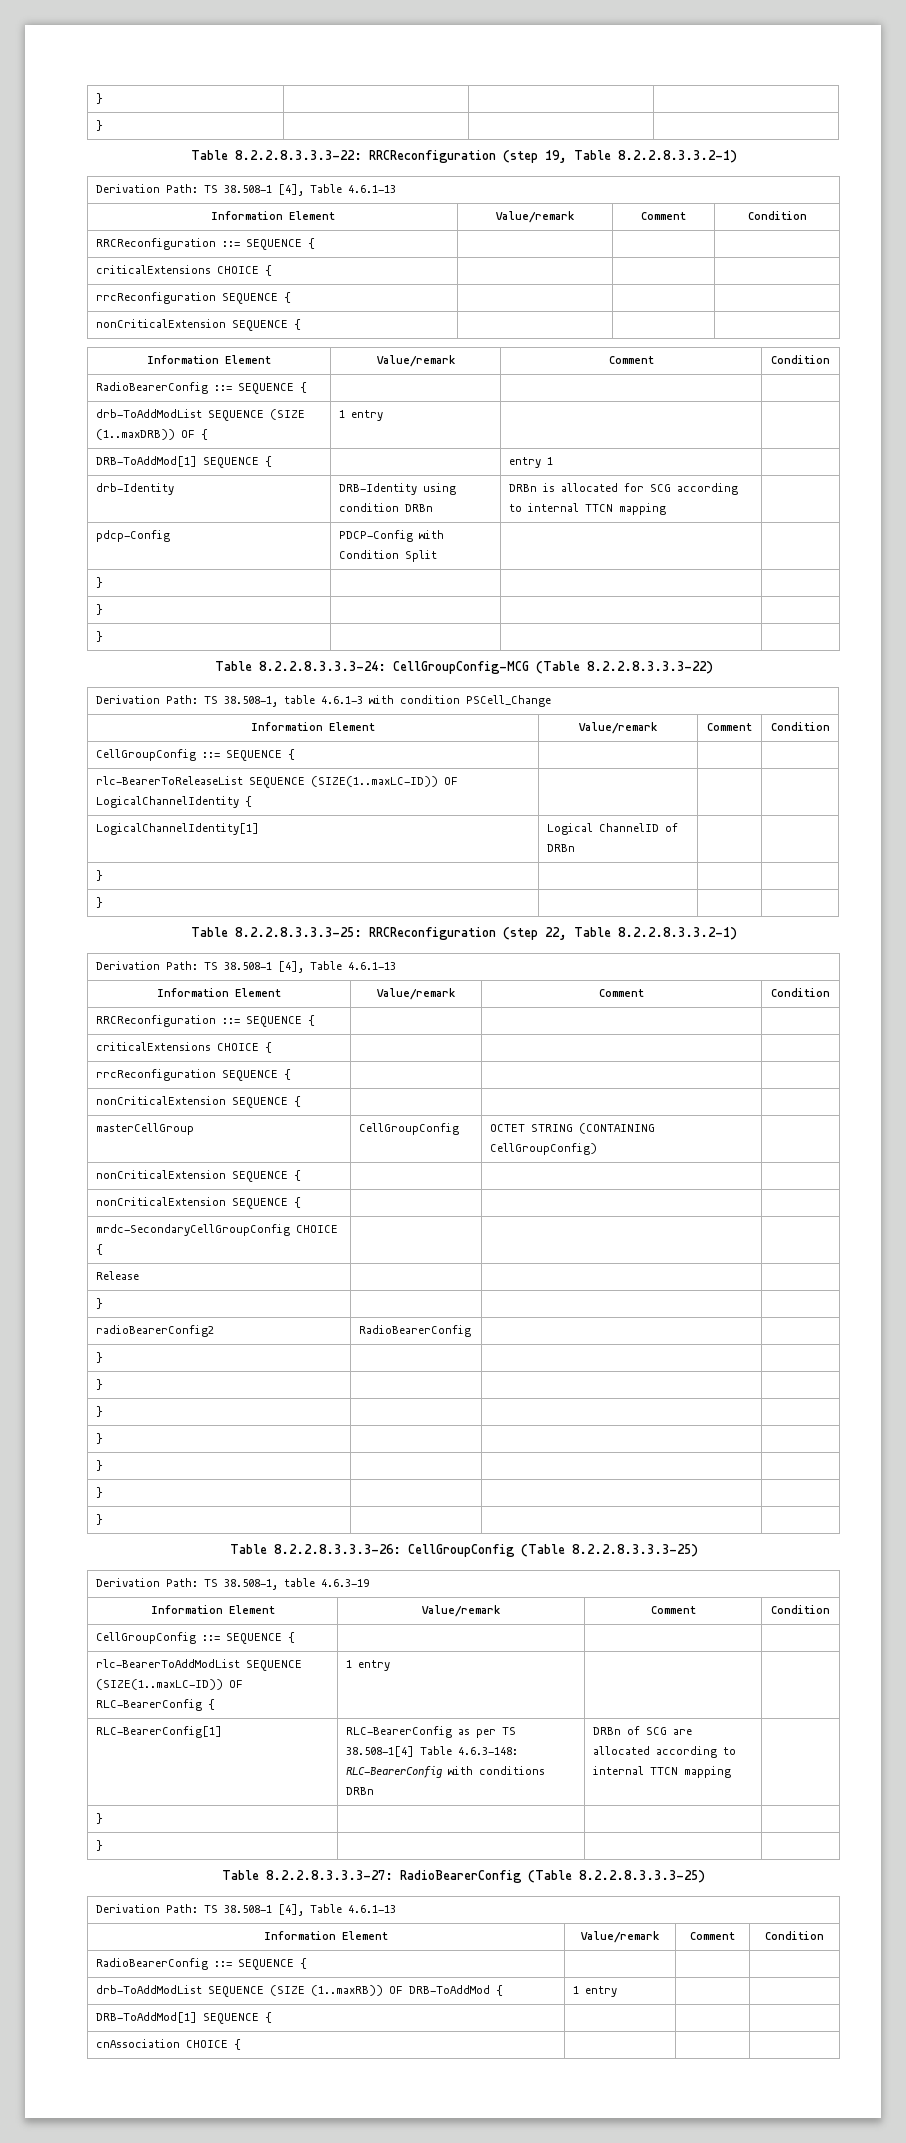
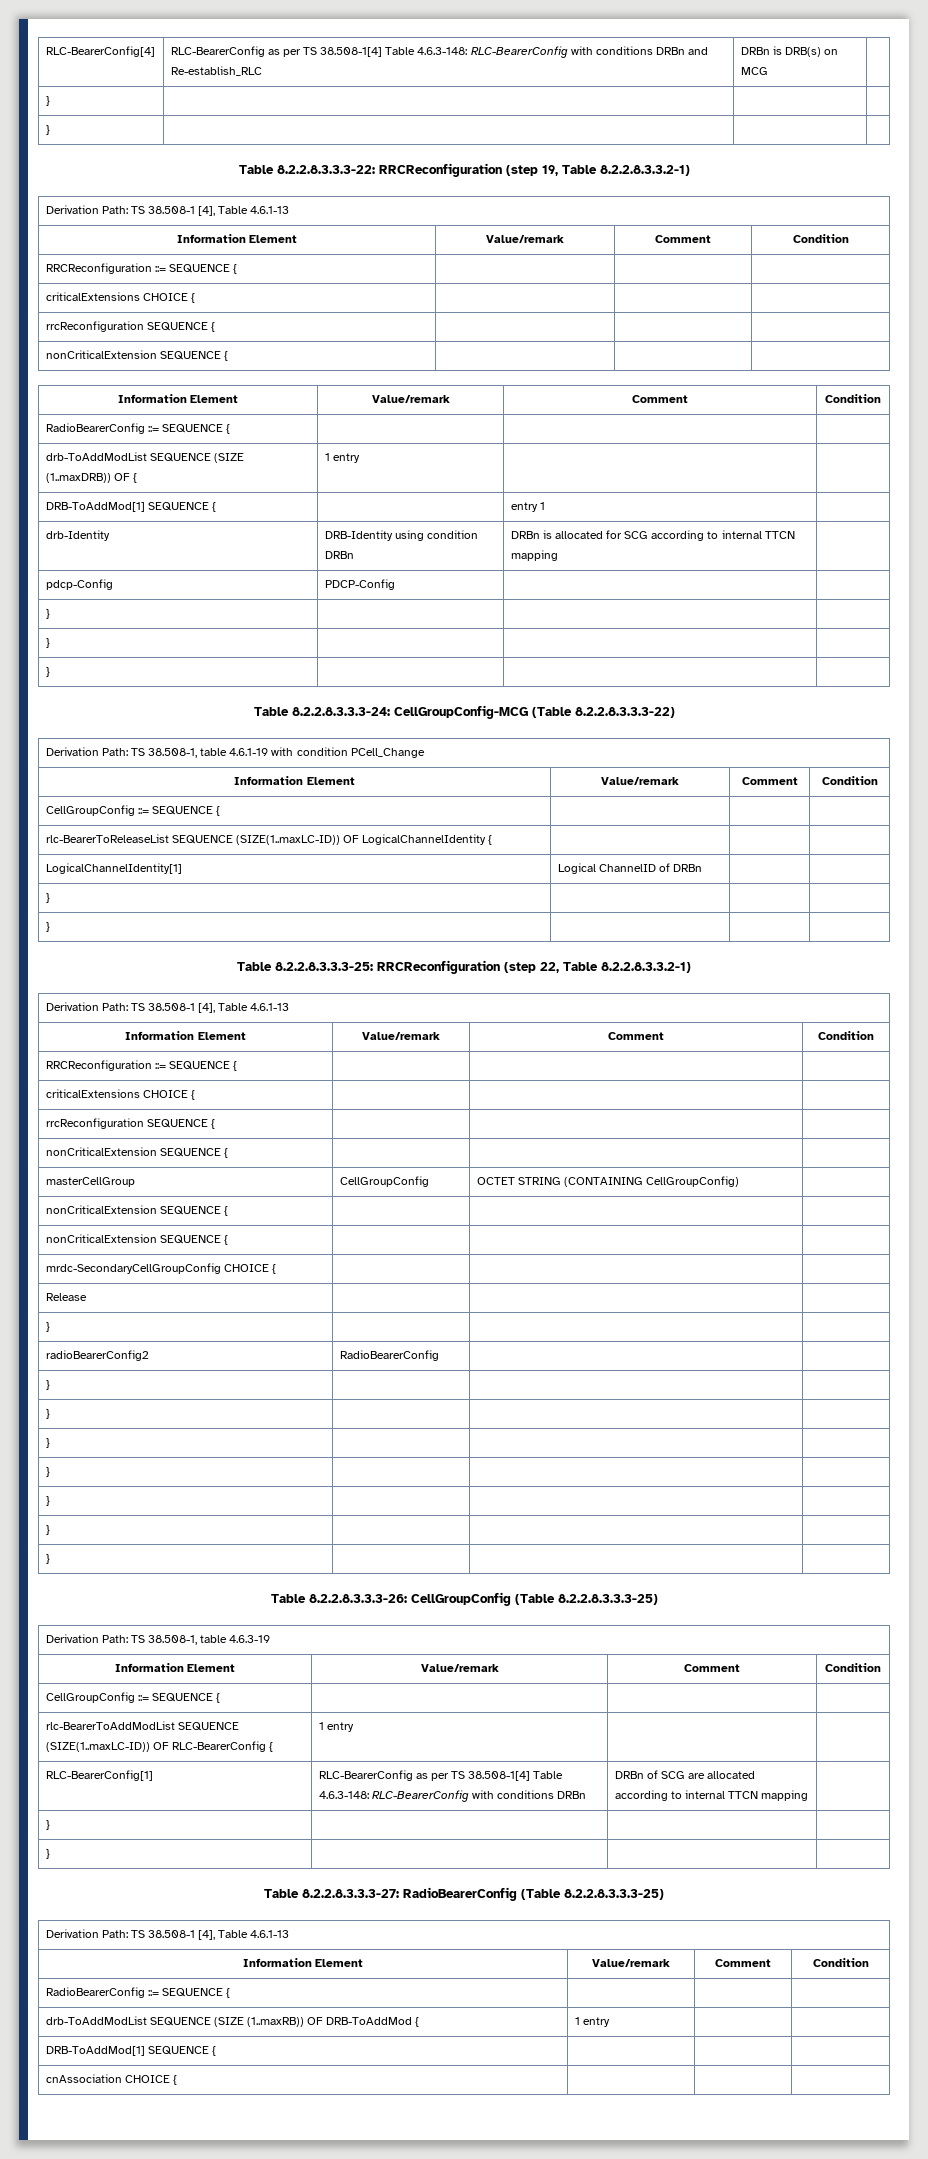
+ RLC-BearerConfig[4] | RLC-BearerConfig as per TS 38.508-1[4] Table 4.6.3-148: RLC-BearerConfig with conditions DRBn and Re-establish_RLC | DRBn is DRB(s) on MCG |
- pdcp-Config | PDCP-Config with Condition Split | |
+ pdcp-Config | PDCP-Config | |
- Derivation Path: TS 38.508-1, table 4.6.1-3 with condition PSCell_Change
+ Derivation Path: TS 38.508-1, table 4.6.1-19 with condition PCell_Change

